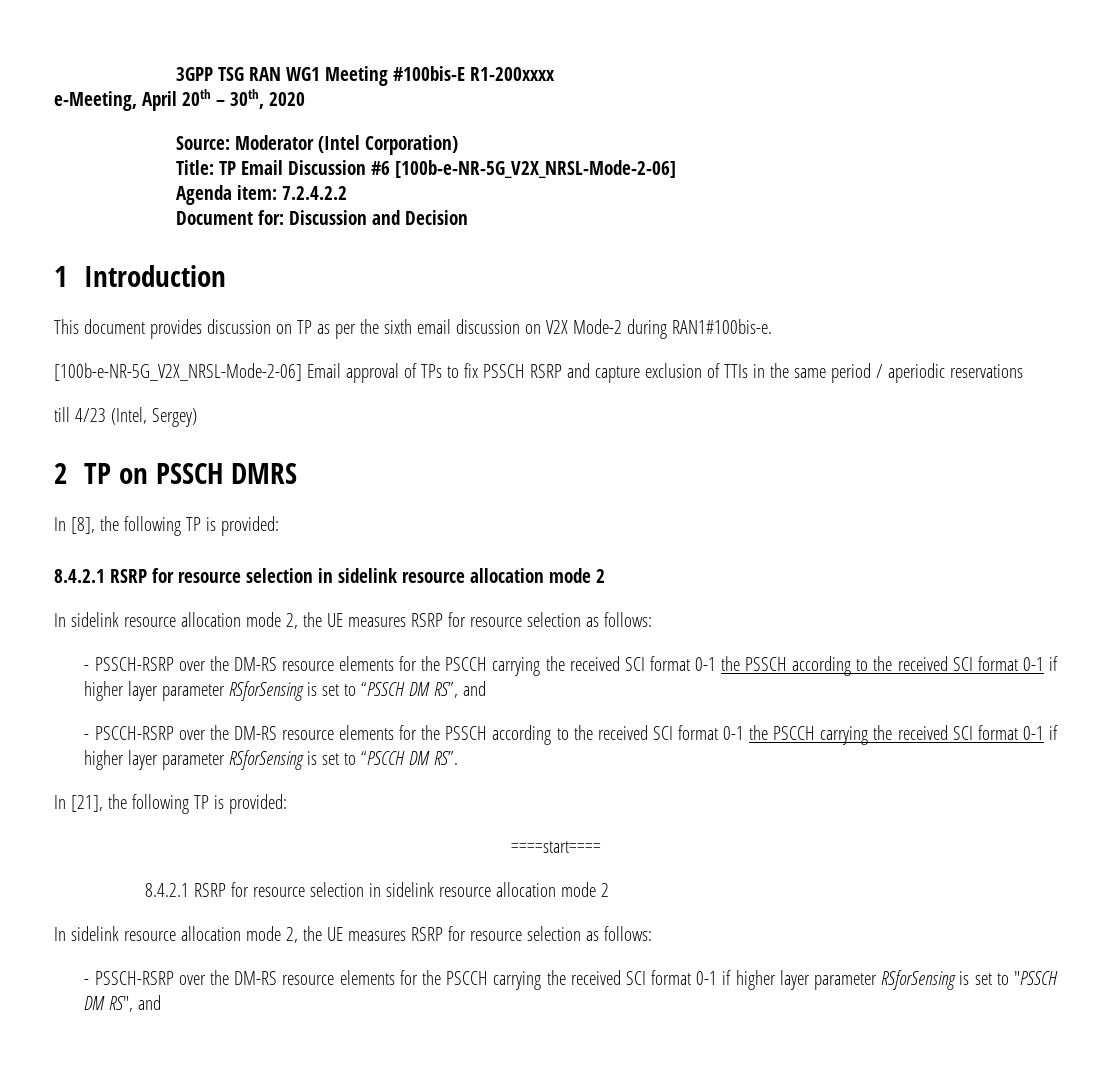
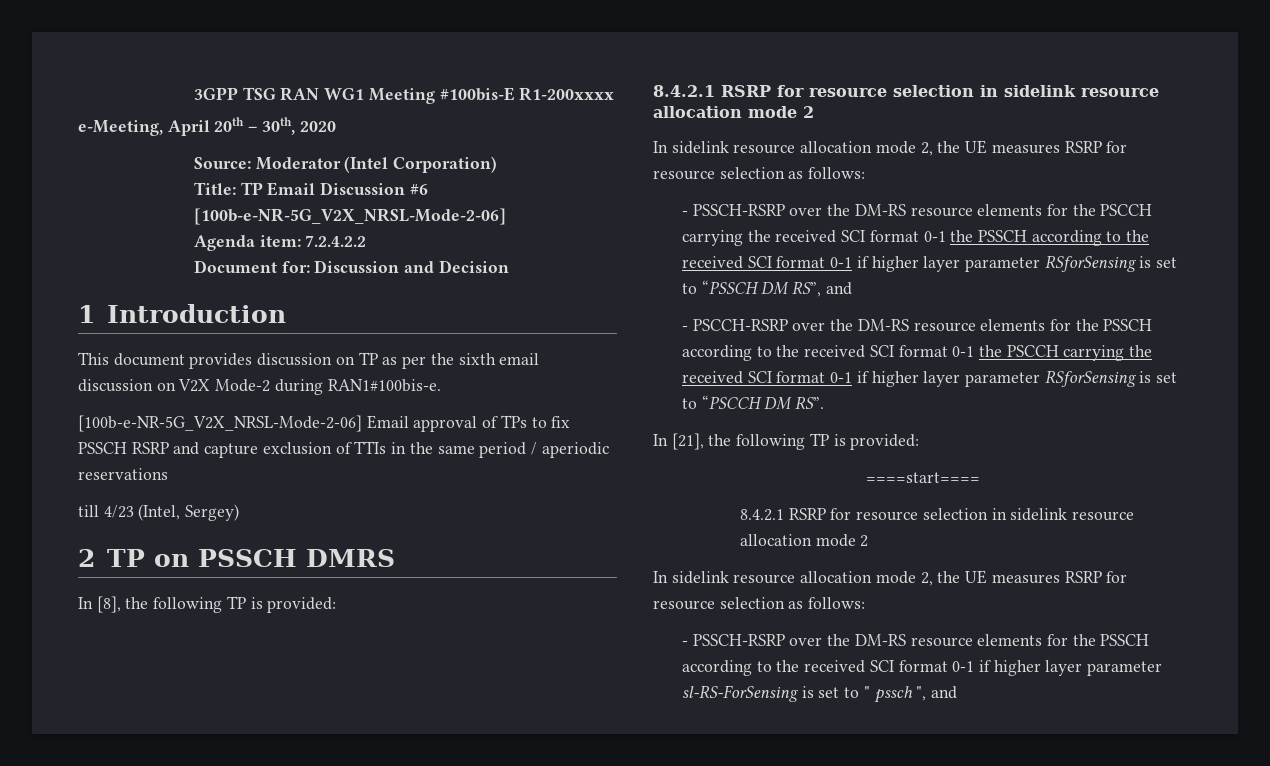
- - PSSCH-RSRP over the DM-RS resource elements for the PSCCH carrying the received SCI format 0-1 if higher layer parameter RSforSensing is set to "PSSCH DM RS", and
+ - PSSCH-RSRP over the DM-RS resource elements for the PSSCH according to the received SCI format 0-1 if higher layer parameter sl-RS-ForSensing is set to " pssch ", and

